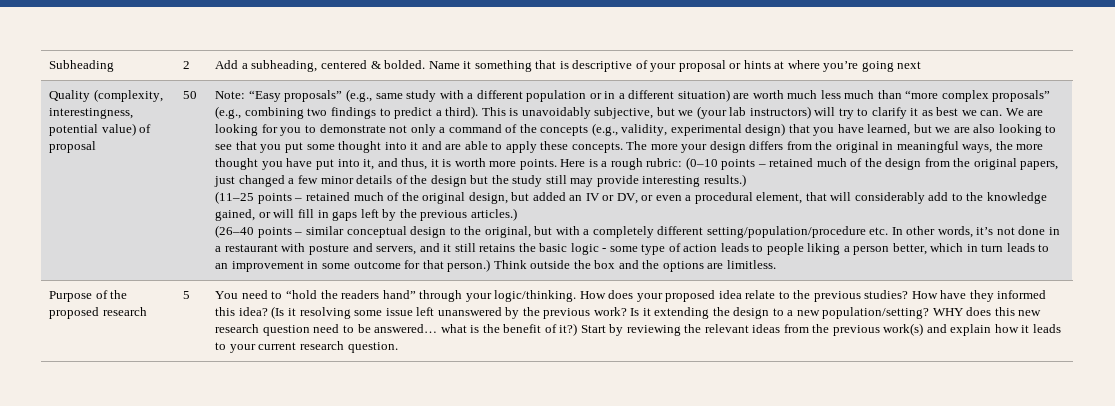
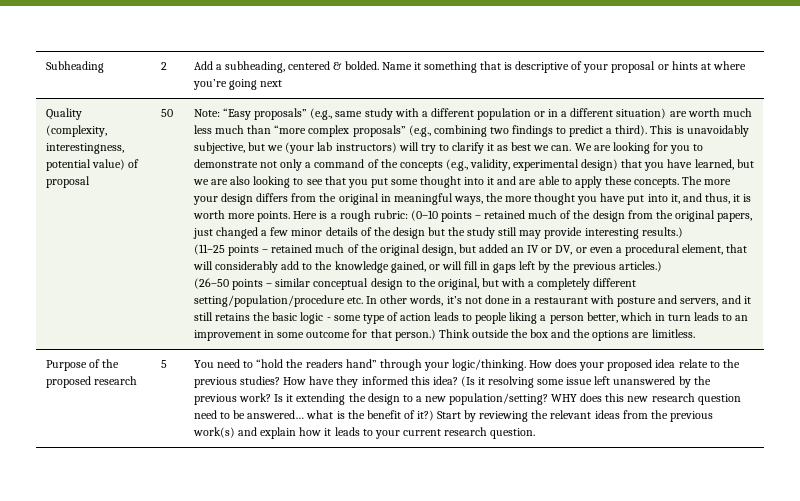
- (26–40 points – similar conceptual design to the original, but with a completely different setting/population/procedure etc. In other words, it’s not done in a restaurant with posture and servers, and it still retains the basic logic - some type of action leads to people liking a person better, which in turn leads to an improvement in some outcome for that person.)
+ (26–50 points – similar conceptual design to the original, but with a completely different setting/population/procedure etc. In other words, it’s not done in a restaurant with posture and servers, and it still retains the basic logic - some type of action leads to people liking a person better, which in turn leads to an improvement in some outcome for that person.)

